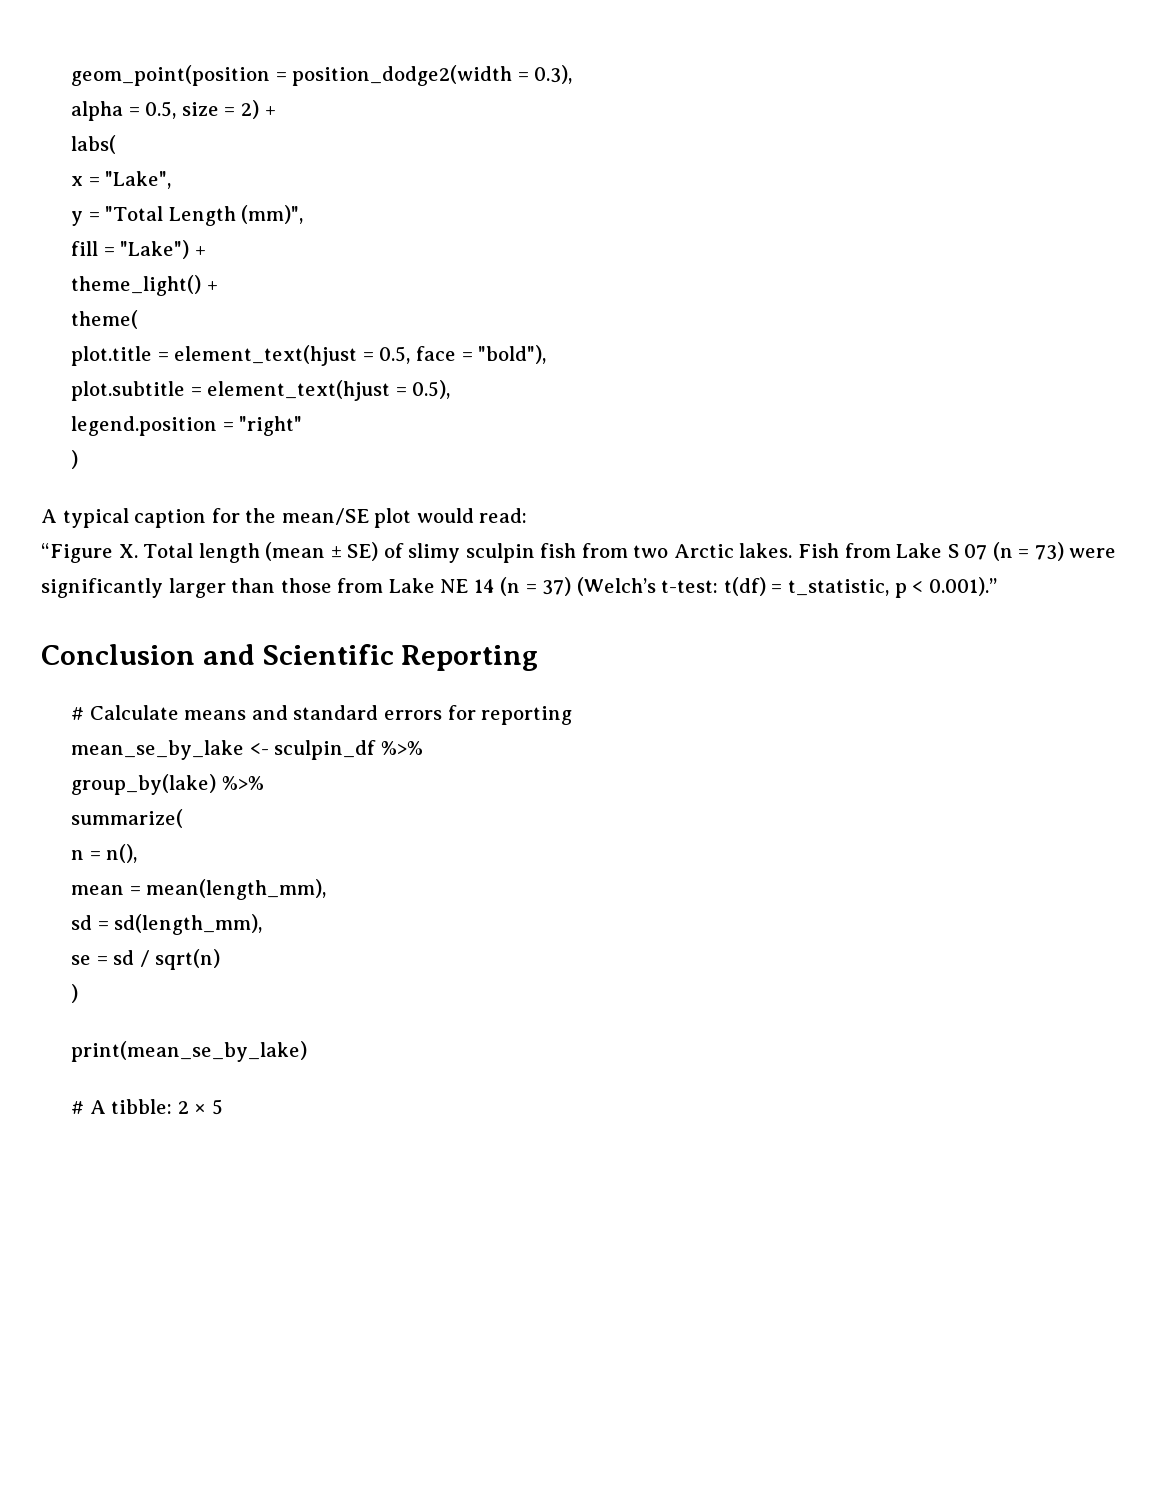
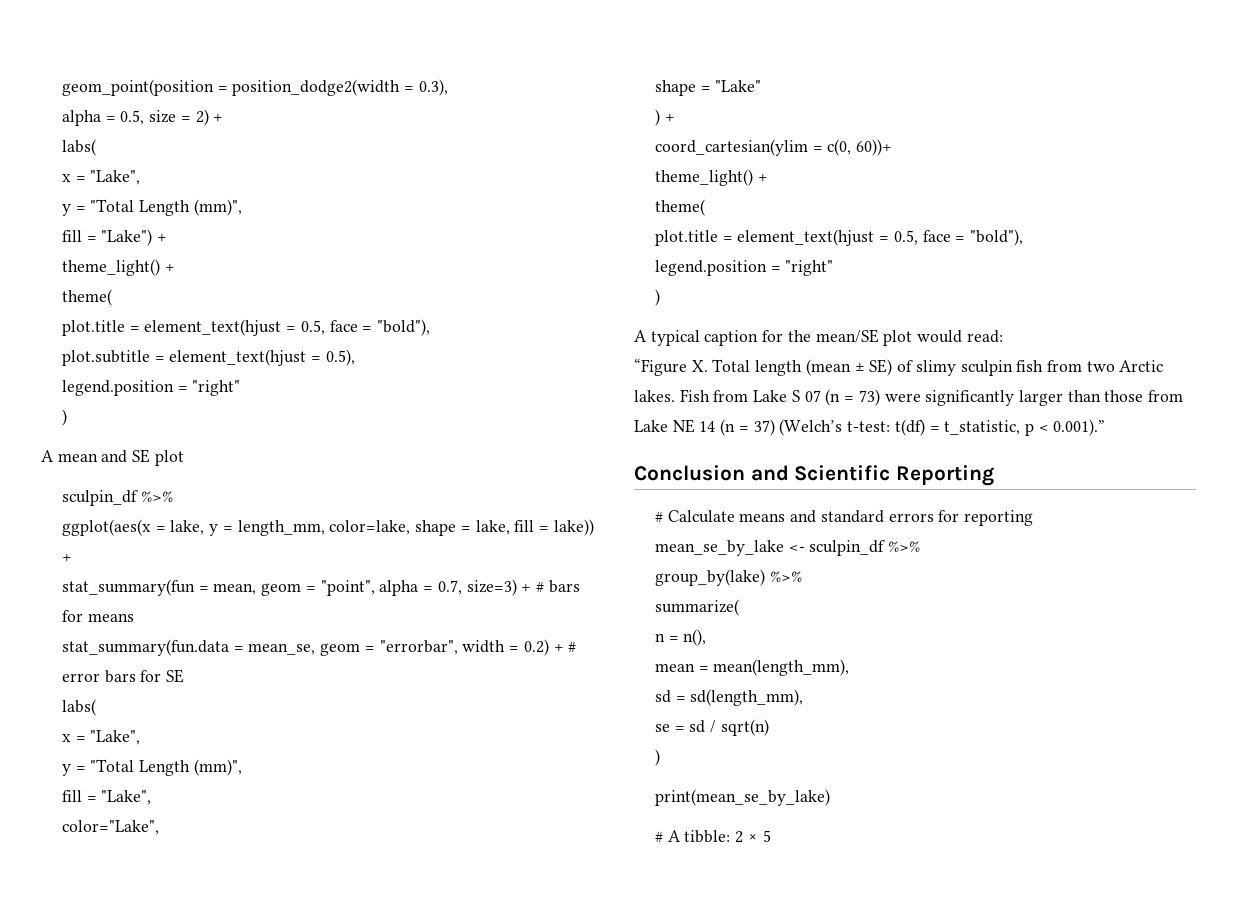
+ A mean and SE plot
+ sculpin_df %>%
+ ggplot(aes(x = lake, y = length_mm, color=lake, shape = lake, fill = lake)) +
+ stat_summary(fun = mean, geom = "point", alpha = 0.7, size=3) + # bars for means
+ stat_summary(fun.data = mean_se, geom = "errorbar", width = 0.2) + # error bars for SE
+ labs(
+ x = "Lake",
+ y = "Total Length (mm)",
+ fill = "Lake",
+ color="Lake",
+ shape = "Lake"
+ ) +
+ coord_cartesian(ylim = c(0, 60))+
+ theme_light() +
+ theme(
+ plot.title = element_text(hjust = 0.5, face = "bold"),
+ legend.position = "right"
+ )

